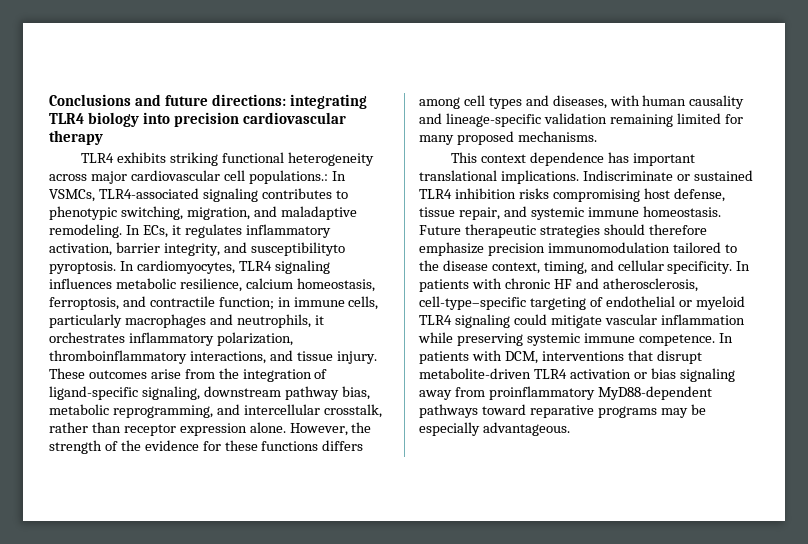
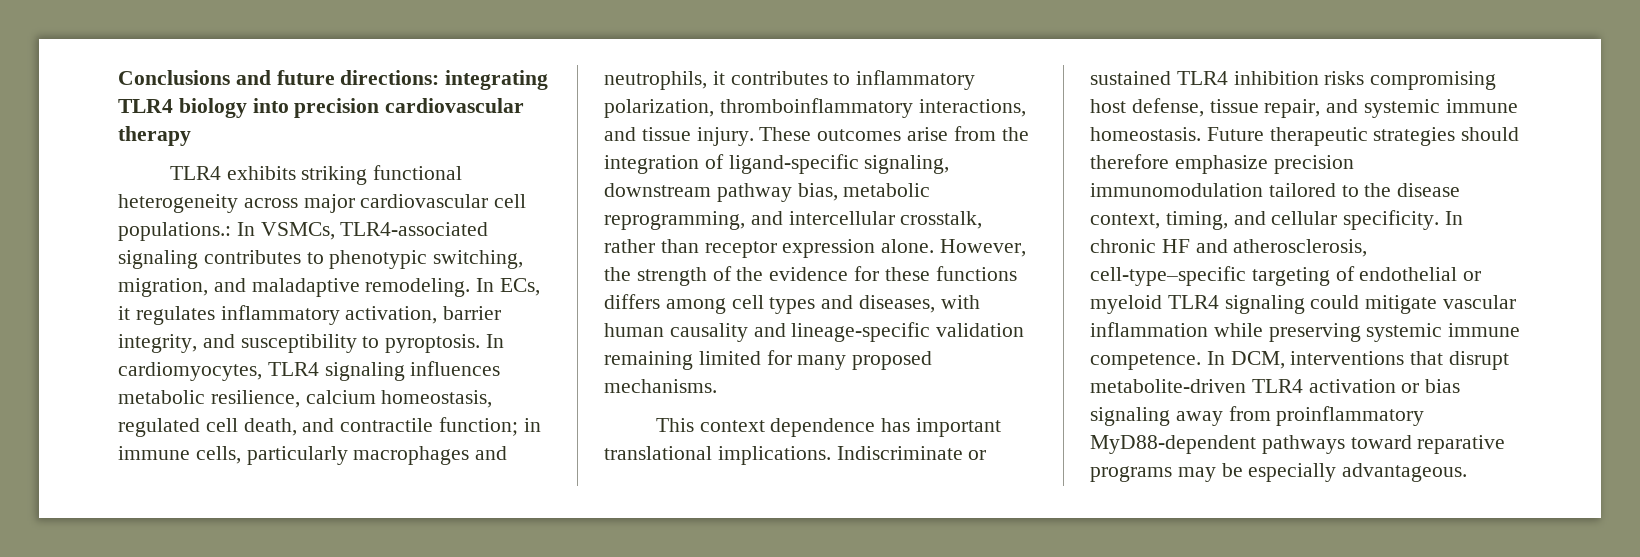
- In ECs, it regulates inflammatory activation, barrier integrity, and susceptibilityto pyroptosis.
+ In ECs, it regulates inflammatory activation, barrier integrity, and susceptibility to pyroptosis.
- In cardiomyocytes, TLR4 signaling influences metabolic resilience, calcium homeostasis, ferroptosis, and contractile function; in immune cells, particularly macrophages and neutrophils, it orchestrates inflammatory polarization, thromboinflammatory interactions, and tissue injury.
+ In cardiomyocytes, TLR4 signaling influences metabolic resilience, calcium homeostasis, regulated cell death, and contractile function; in immune cells, particularly macrophages and neutrophils, it contributes to inflammatory polarization, thromboinflammatory interactions, and tissue injury.
- In patients with chronic HF and atherosclerosis, cell-type–specific targeting of endothelial or myeloid TLR4 signaling could mitigate vascular inflammation while preserving systemic immune competence.
+ In chronic HF and atherosclerosis, cell-type–specific targeting of endothelial or myeloid TLR4 signaling could mitigate vascular inflammation while preserving systemic immune competence.
- In patients with DCM, interventions that disrupt metabolite-driven TLR4 activation or bias signaling away from proinflammatory MyD88-dependent pathways toward reparative programs may be especially advantageous.
+ In DCM, interventions that disrupt metabolite-driven TLR4 activation or bias signaling away from proinflammatory MyD88-dependent pathways toward reparative programs may be especially advantageous.

